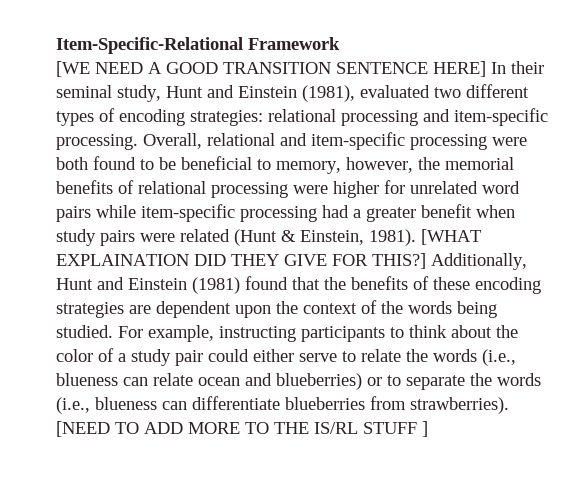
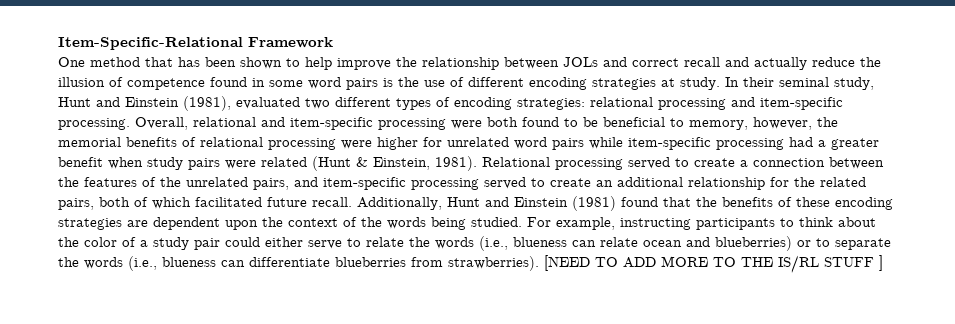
- [WE NEED A GOOD TRANSITION SENTENCE HERE] In their seminal study, Hunt and Einstein (1981), evaluated two different types of encoding strategies: relational processing and item-specific processing.
+ One method that has been shown to help improve the relationship between JOLs and correct recall and actually reduce the illusion of competence found in some word pairs is the use of different encoding strategies at study. In their seminal study, Hunt and Einstein (1981), evaluated two different types of encoding strategies: relational processing and item-specific processing.
- [WHAT EXPLAINATION DID THEY GIVE FOR THIS?]
+ Relational processing served to create a connection between the features of the unrelated pairs, and item-specific processing served to create an additional relationship for the related pairs, both of which facilitated future recall.

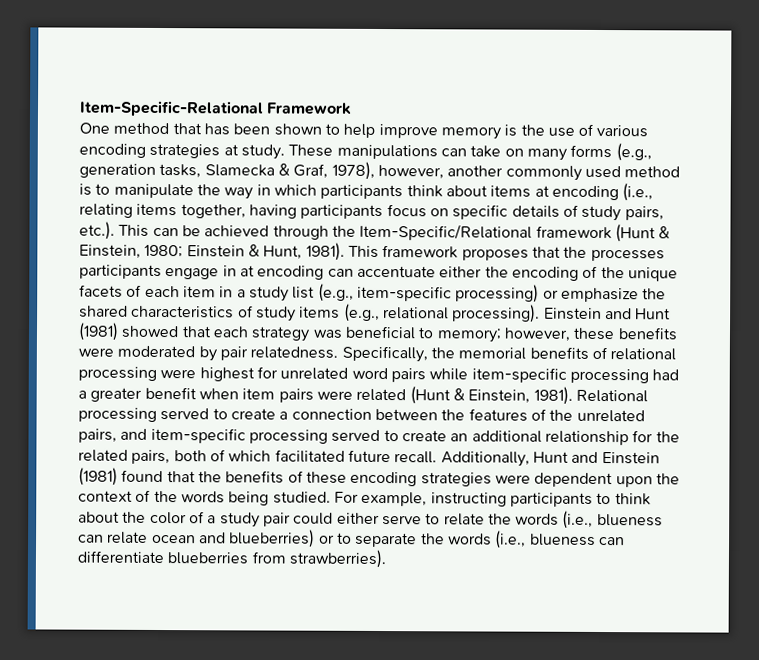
- One method that has been shown to help improve the relationship between JOLs and correct recall and actually reduce the illusion of competence found in some word pairs is the use of different encoding strategies at study.
+ One method that has been shown to help improve memory is the use of various encoding strategies at study.
- In their seminal study, Hunt and Einstein (1981), evaluated two different types of encoding strategies: relational processing and item-specific processing. Overall, relational and item-specific processing were both found to be beneficial to memory, however, the memorial benefits of relational processing were higher for unrelated word pairs while item-specific processing had a greater benefit when study pairs were related (Hunt & Einstein, 1981).
+ These manipulations can take on many forms (e.g., generation tasks, Slamecka & Graf, 1978), however, another commonly used method is to manipulate the way in which participants think about items at encoding (i.e., relating items together, having participants focus on specific details of study pairs, etc.). This can be achieved through the Item-Specific/Relational framework (Hunt & Einstein, 1980; Einstein & Hunt, 1981). This framework proposes that the processes participants engage in at encoding can accentuate either the encoding of the unique facets of each item in a study list (e.g., item-specific processing) or emphasize the shared characteristics of study items (e.g., relational processing). Einstein and Hunt (1981) showed that each strategy was beneficial to memory; however, these benefits were moderated by pair relatedness. Specifically, the memorial benefits of relational processing were highest for unrelated word pairs while item-specific processing had a greater benefit when item pairs were related (Hunt & Einstein, 1981).
- Additionally, Hunt and Einstein (1981) found that the benefits of these encoding strategies are dependent upon the context of the words being studied.
+ Additionally, Hunt and Einstein (1981) found that the benefits of these encoding strategies were dependent upon the context of the words being studied.
- [NEED TO ADD MORE TO THE IS/RL STUFF ]

